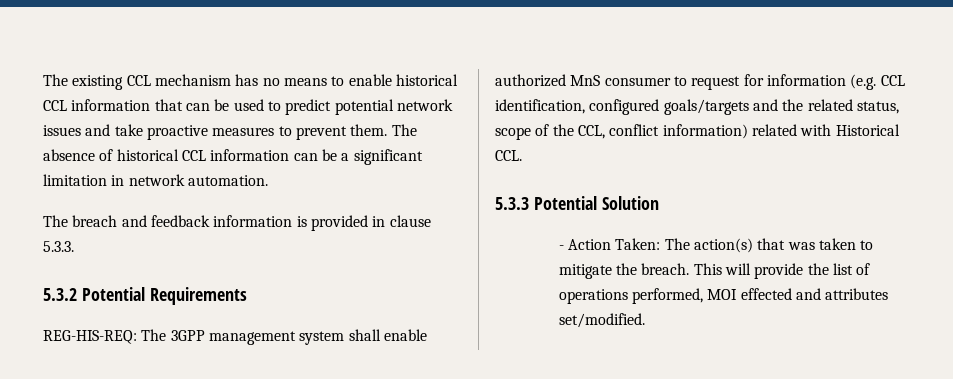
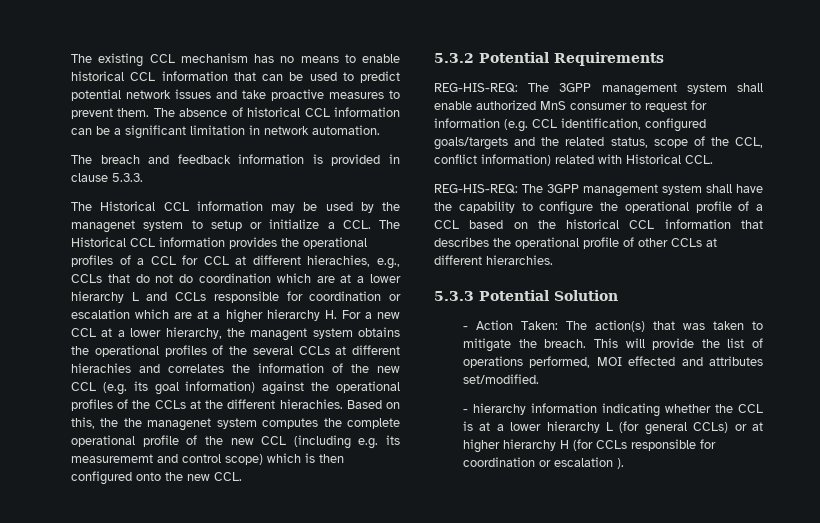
+ The Historical CCL information may be used by the managenet system to setup or initialize a CCL. The Historical CCL information provides the operational profiles of a CCL for CCL at different hierachies, e.g., CCLs that do not do coordination which are at a lower hierarchy L and CCLs responsible for coordination or escalation which are at a higher hierarchy H. For a new CCL at a lower hierarchy, the managent system obtains the operational profiles of the several CCLs at different hierachies and correlates the information of the new CCL (e.g. its goal information) against the operational profiles of the CCLs at the different hierachies. Based on this, the the managenet system computes the complete operational profile of the new CCL (including e.g. its measurememt and control scope) which is then configured onto the new CCL.
+ REG-HIS-REQ: The 3GPP management system shall have the capability to configure the operational profile of a CCL based on the historical CCL information that describes the operational profile of other CCLs at different hierarchies.
+ - hierarchy information indicating whether the CCL is at a lower hierarchy L (for general CCLs) or at higher hierarchy H (for CCLs responsible for coordination or escalation ).

